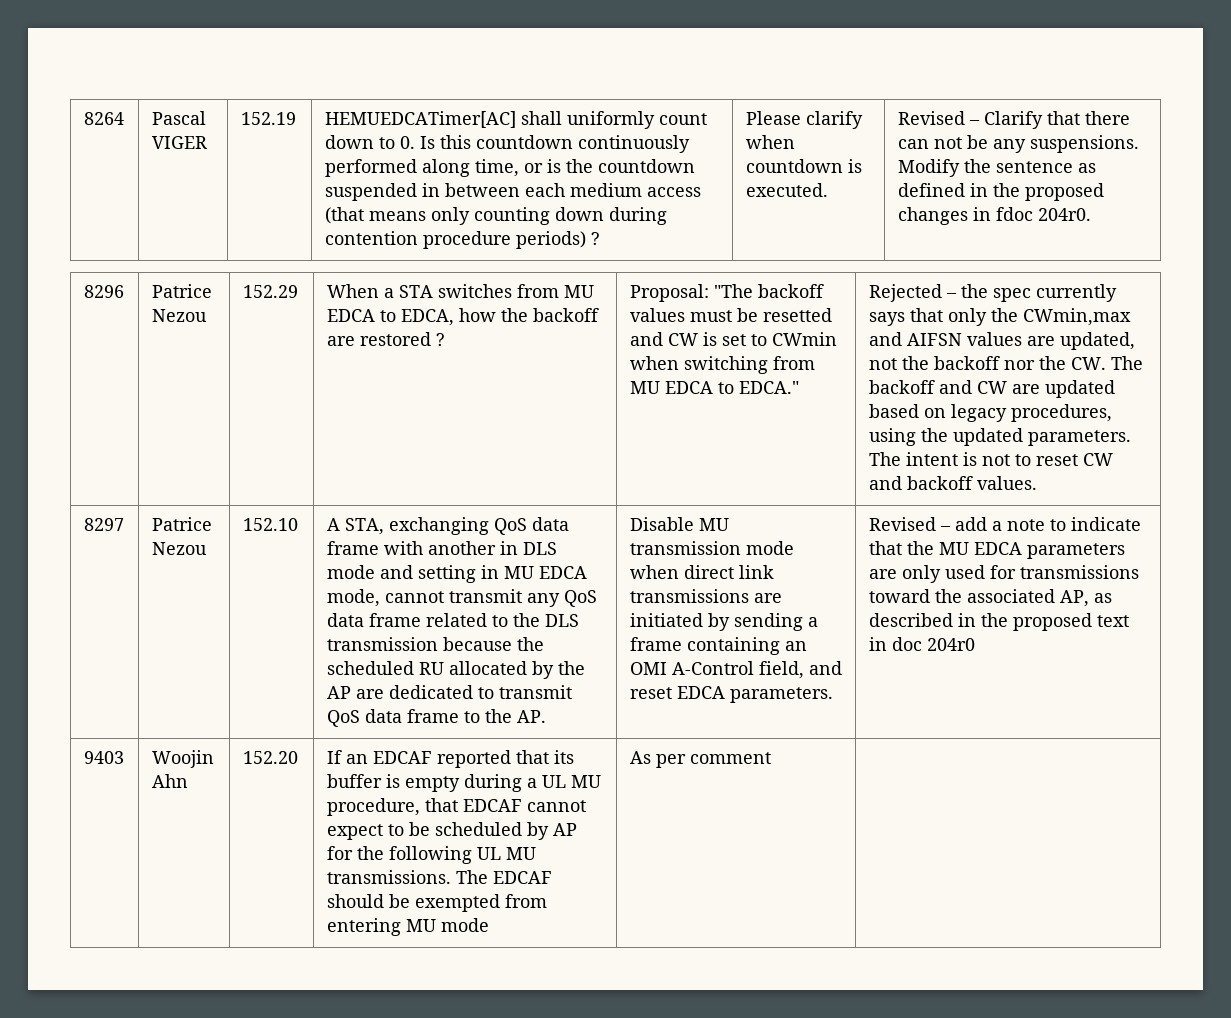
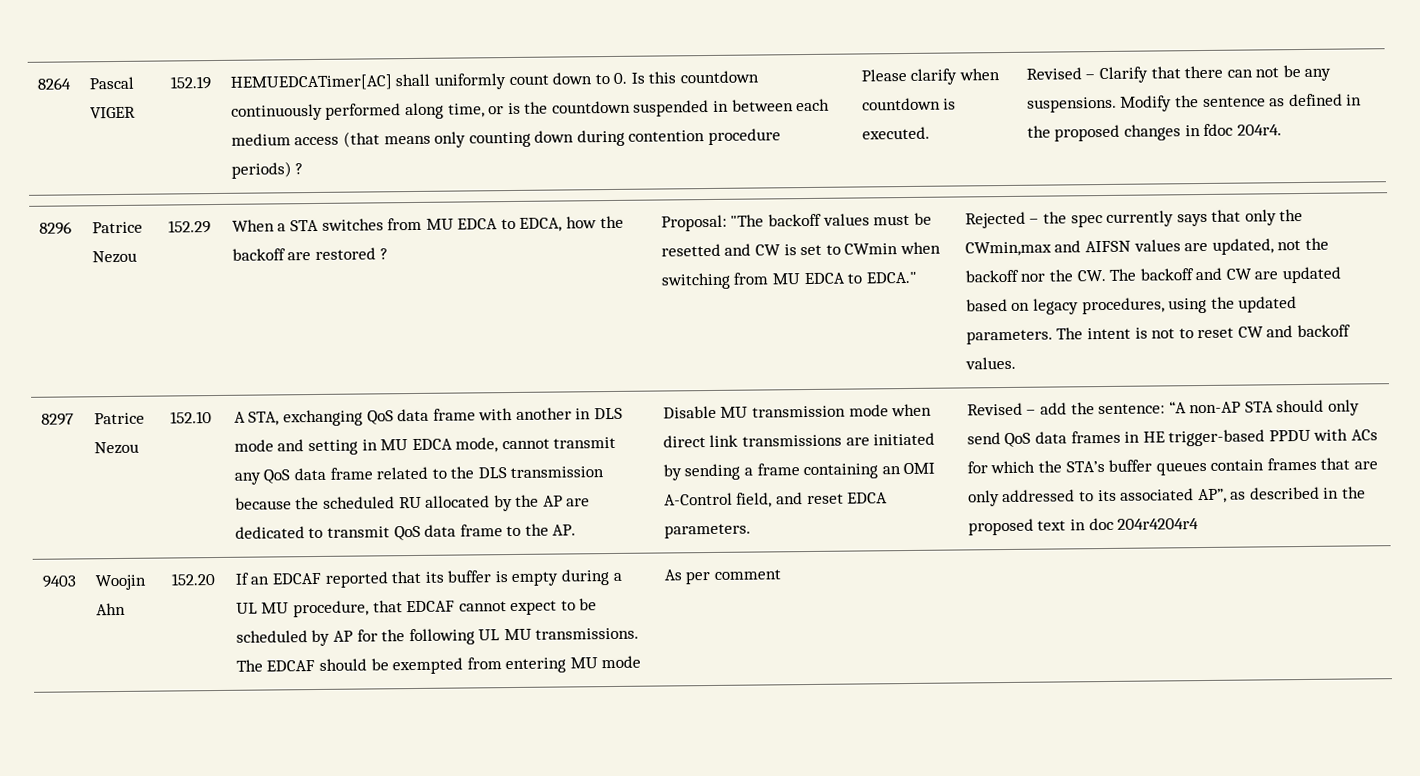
- Modify the sentence as defined in the proposed changes in fdoc 204r0.
+ Modify the sentence as defined in the proposed changes in fdoc 204r4.
- Revised – add a note to indicate that the MU EDCA parameters are only used for transmissions toward the associated AP, as described in the proposed text in doc 204r0
+ Revised – add the sentence: “A non-AP STA should only send QoS data frames in HE trigger-based PPDU with ACs for which the STA’s buffer queues contain frames that are only addressed to its associated AP”, as described in the proposed text in doc 204r4204r4

